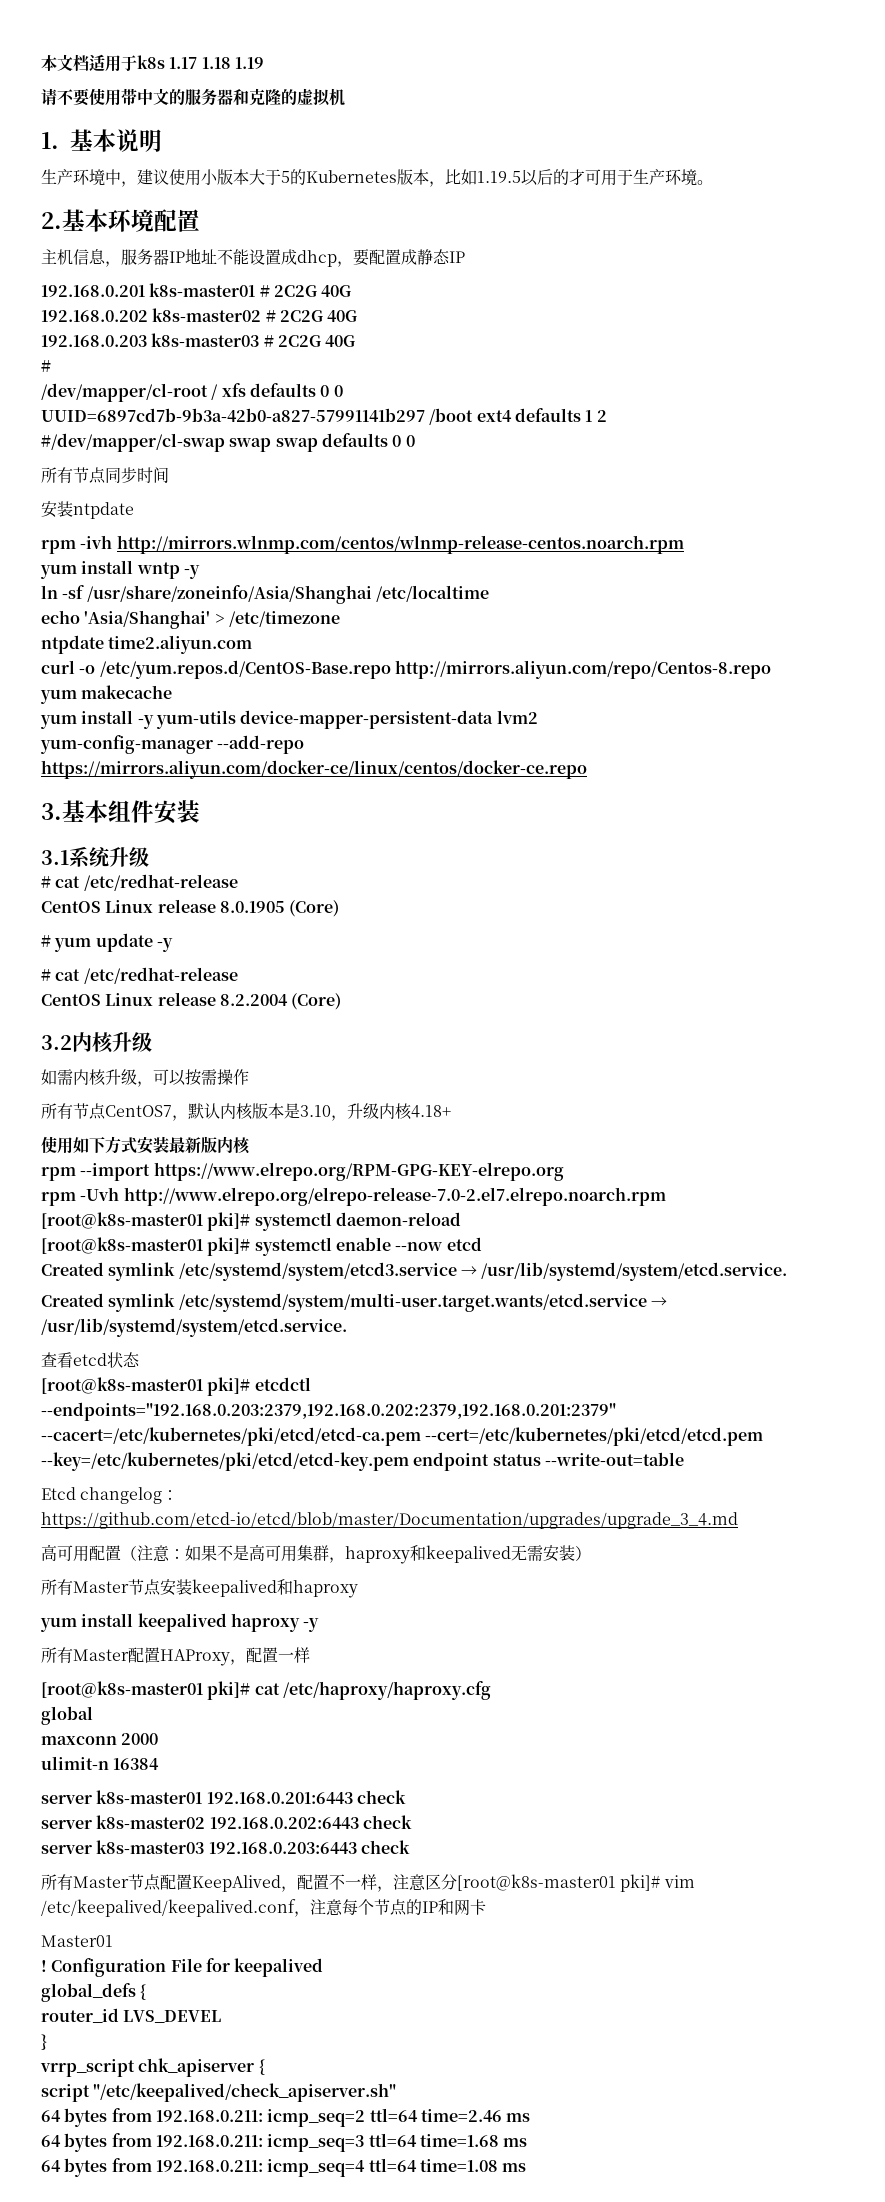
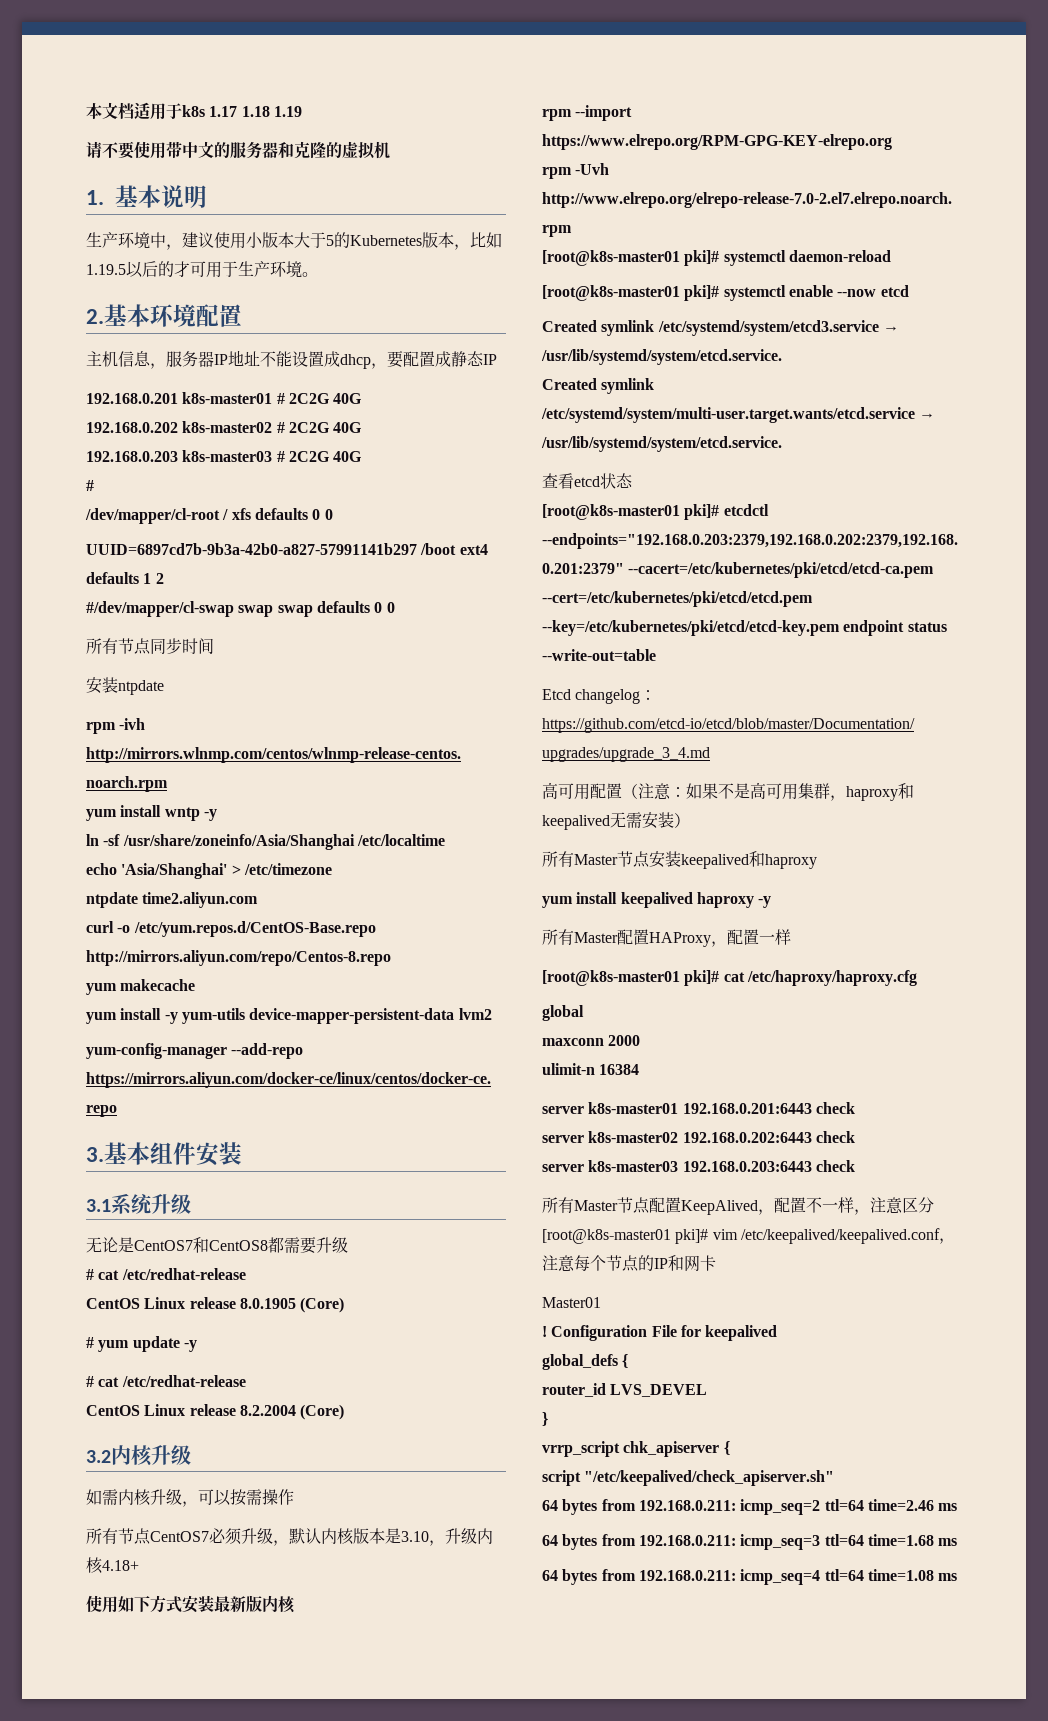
+ 无论是CentOS7和CentOS8都需要升级
- 所有节点CentOS7，默认内核版本是3.10，升级内核4.18+
+ 所有节点CentOS7必须升级，默认内核版本是3.10，升级内核4.18+

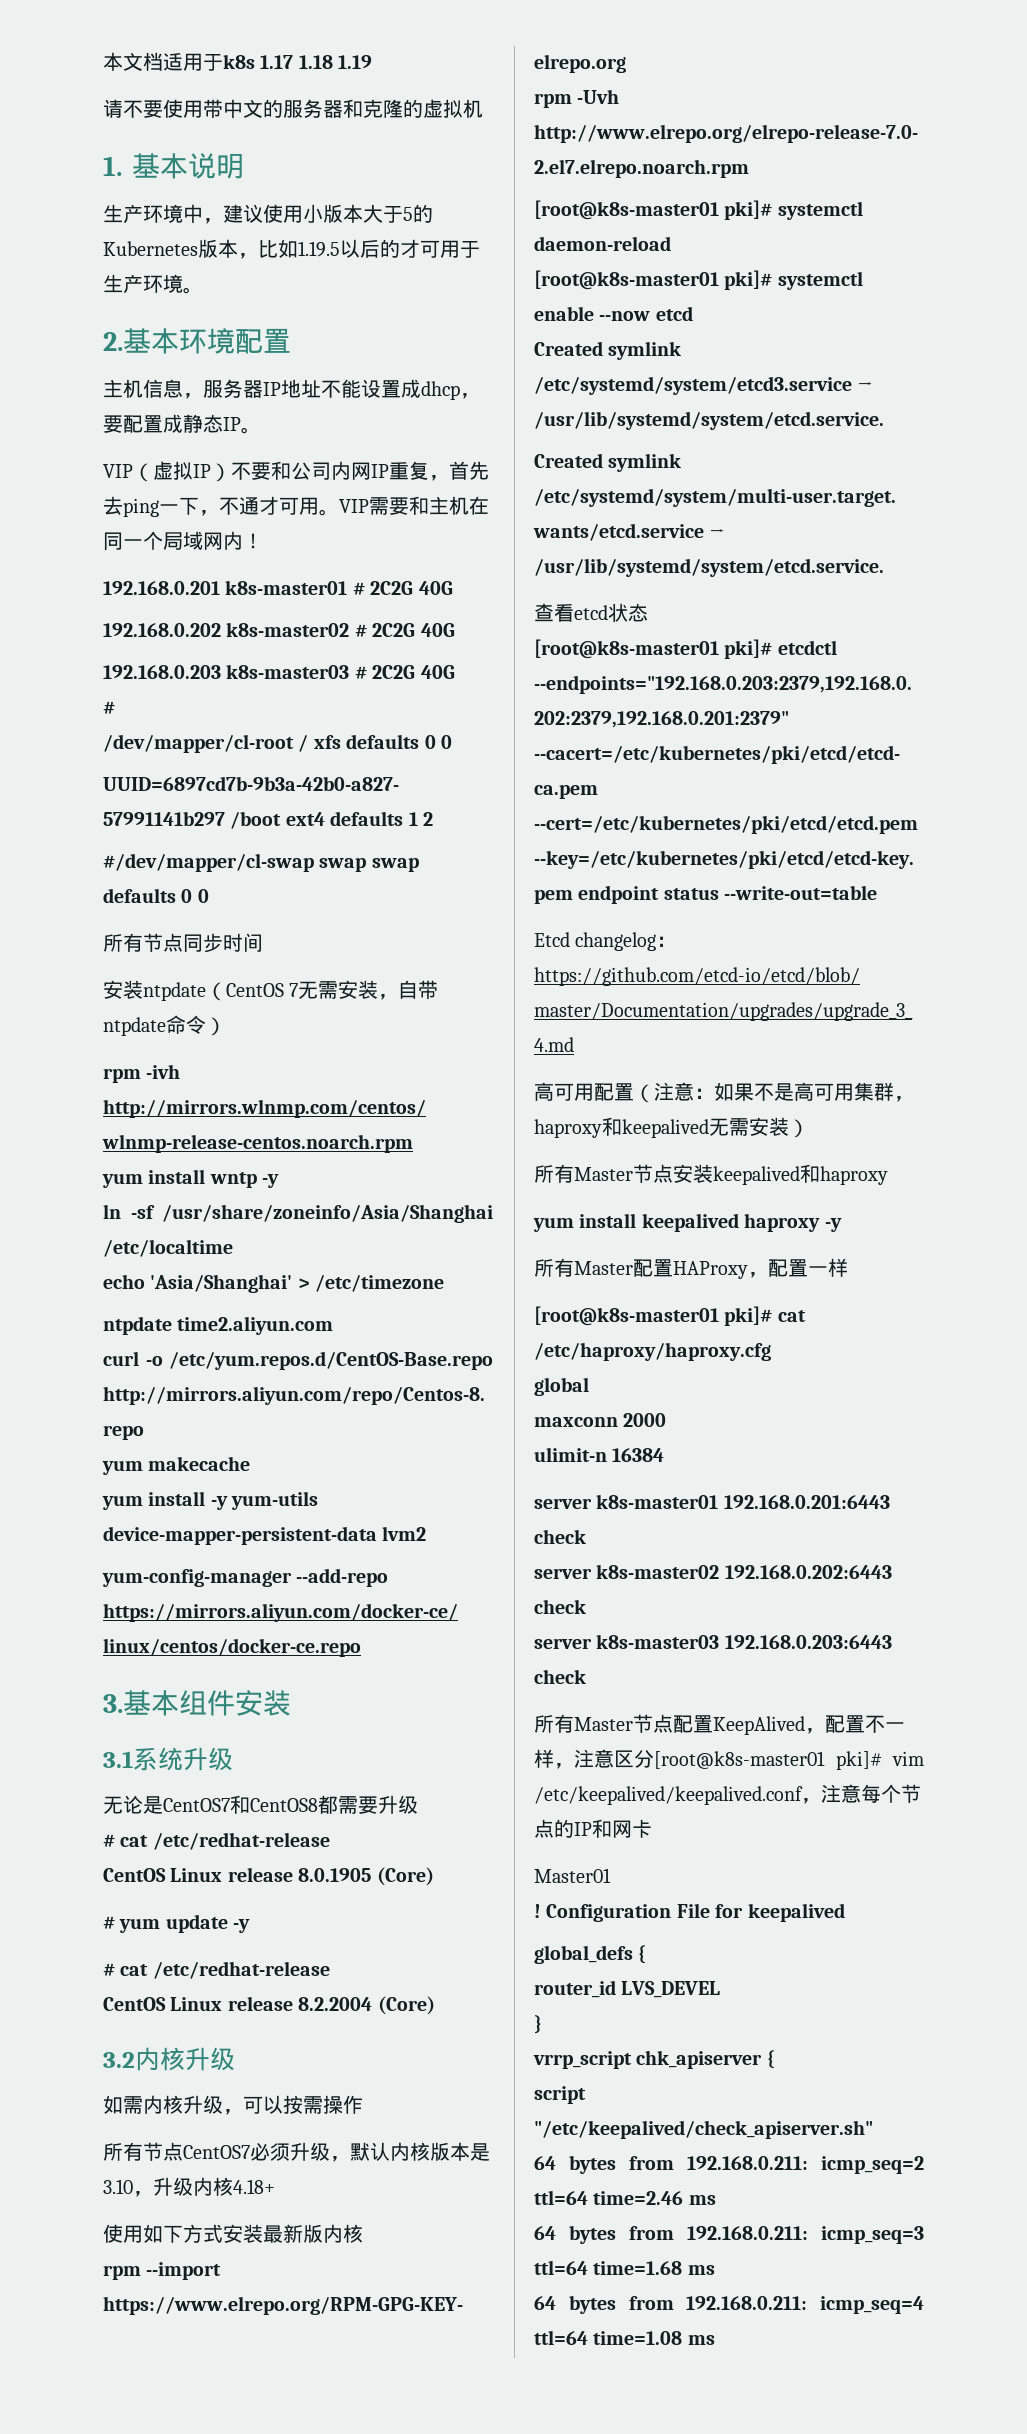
- 主机信息，服务器IP地址不能设置成dhcp，要配置成静态IP
+ 主机信息，服务器IP地址不能设置成dhcp，要配置成静态IP。
+ VIP（虚拟IP）不要和公司内网IP重复，首先去ping一下，不通才可用。VIP需要和主机在同一个局域网内！
- 安装ntpdate
+ 安装ntpdate（CentOS 7无需安装，自带ntpdate命令）

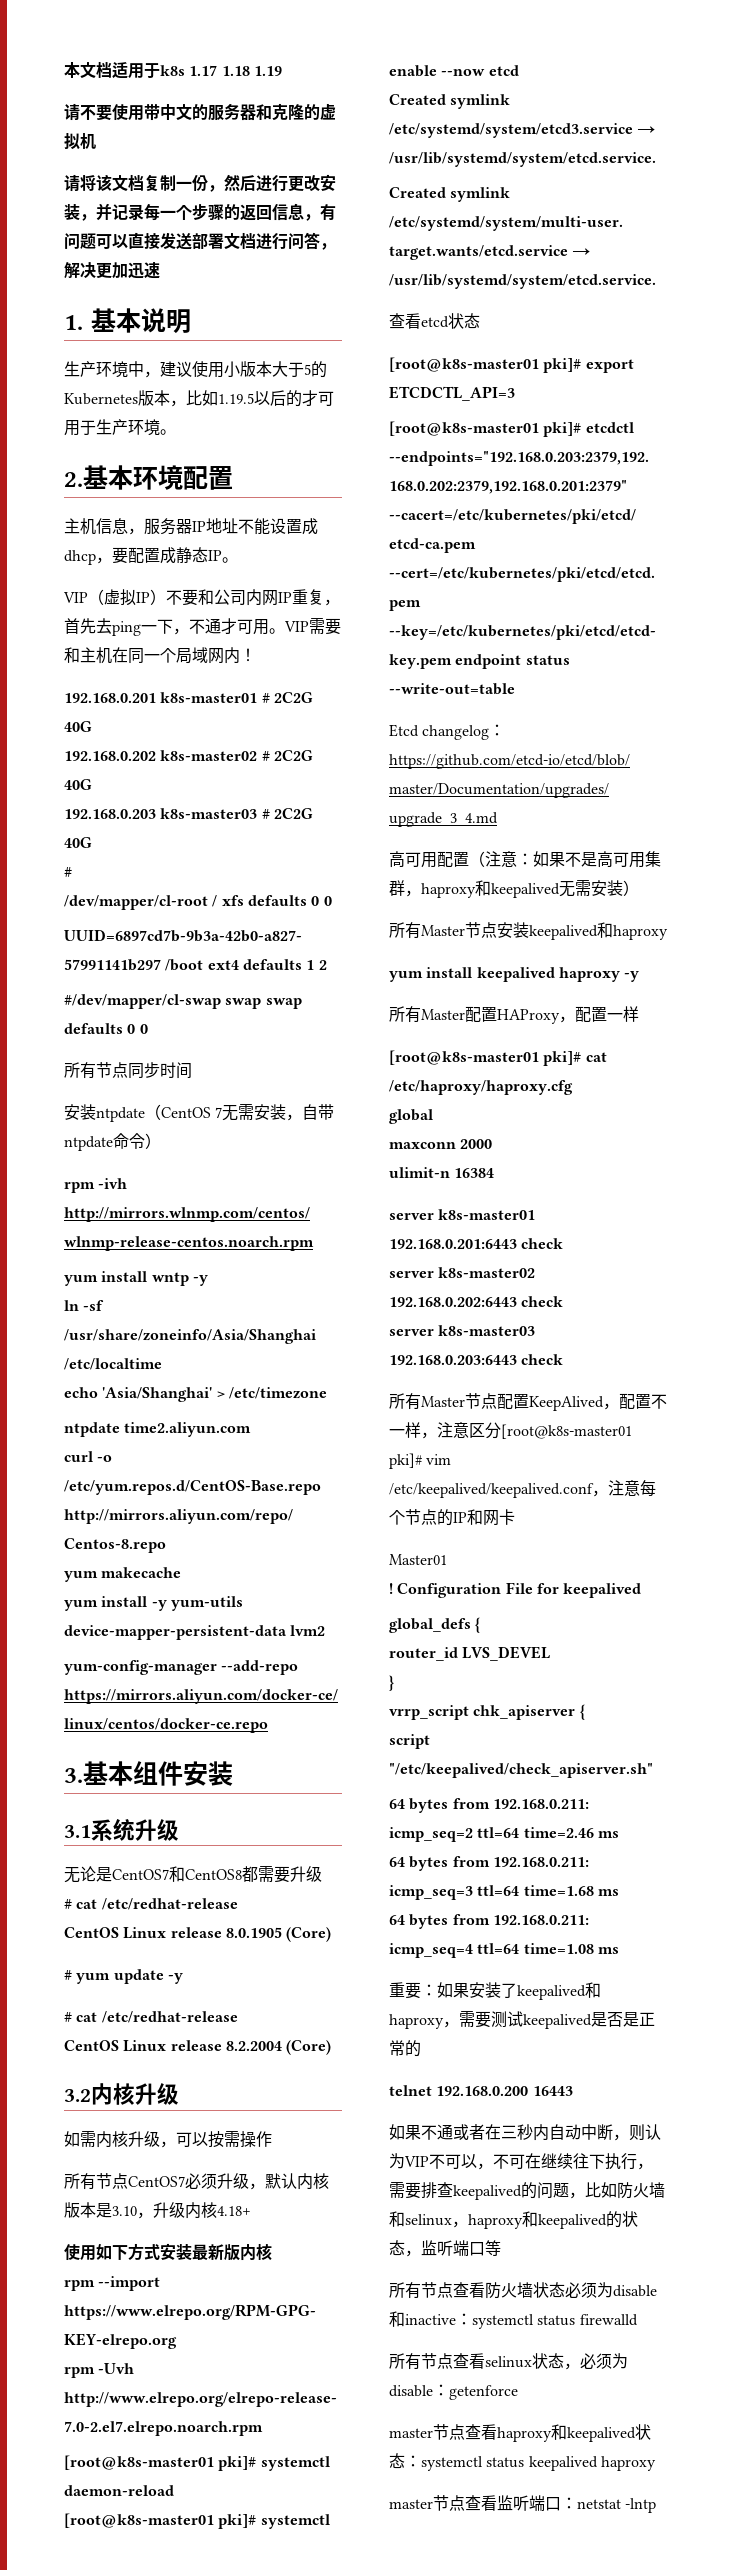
+ 请将该文档复制一份，然后进行更改安装，并记录每一个步骤的返回信息，有问题可以直接发送部署文档进行问答，解决更加迅速
+ [root@k8s-master01 pki]# export ETCDCTL_API=3
+ 重要：如果安装了keepalived和haproxy，需要测试keepalived是否是正常的
+ telnet 192.168.0.200 16443
+ 如果不通或者在三秒内自动中断，则认为VIP不可以，不可在继续往下执行，需要排查keepalived的问题，比如防火墙和selinux，haproxy和keepalived的状态，监听端口等
+ 所有节点查看防火墙状态必须为disable和inactive：systemctl status firewalld
+ 所有节点查看selinux状态，必须为disable：getenforce
+ master节点查看haproxy和keepalived状态：systemctl status keepalived haproxy
+ master节点查看监听端口：netstat -lntp

